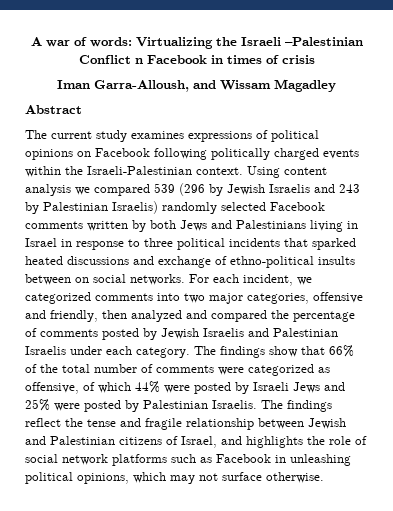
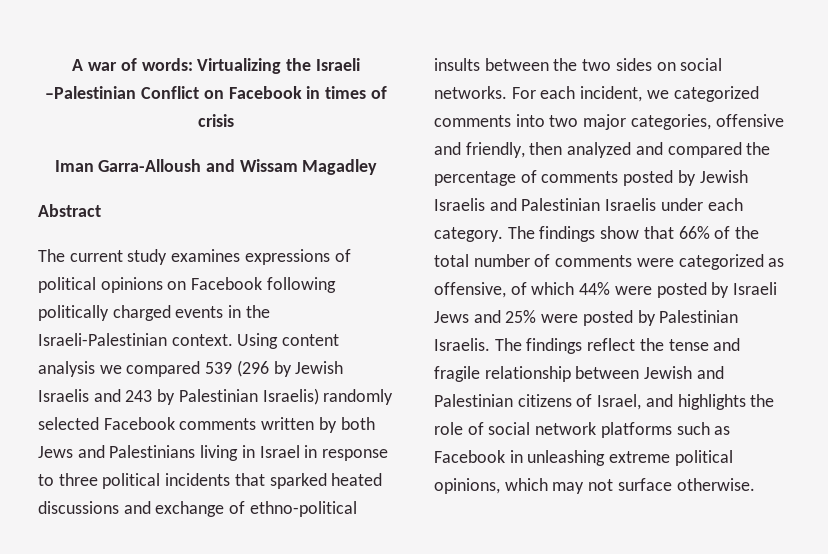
- A war of words: Virtualizing the Israeli –Palestinian Conflict n Facebook in times of crisis
+ A war of words: Virtualizing the Israeli –Palestinian Conflict on Facebook in times of crisis
- Iman Garra-Alloush, and Wissam Magadley
+ Iman Garra-Alloush and Wissam Magadley
- The current study examines expressions of political opinions on Facebook following politically charged events within the Israeli-Palestinian context.
+ The current study examines expressions of political opinions on Facebook following politically charged events in the Israeli-Palestinian context.
- Using content analysis we compared 539 (296 by Jewish Israelis and 243 by Palestinian Israelis) randomly selected Facebook comments written by both Jews and Palestinians living in Israel in response to three political incidents that sparked heated discussions and exchange of ethno-political insults between on social networks.
+ Using content analysis we compared 539 (296 by Jewish Israelis and 243 by Palestinian Israelis) randomly selected Facebook comments written by both Jews and Palestinians living in Israel in response to three political incidents that sparked heated discussions and exchange of ethno-political insults between the two sides on social networks.
- The findings reflect the tense and fragile relationship between Jewish and Palestinian citizens of Israel, and highlights the role of social network platforms such as Facebook in unleashing political opinions, which may not surface otherwise.
+ The findings reflect the tense and fragile relationship between Jewish and Palestinian citizens of Israel, and highlights the role of social network platforms such as Facebook in unleashing extreme political opinions, which may not surface otherwise.

